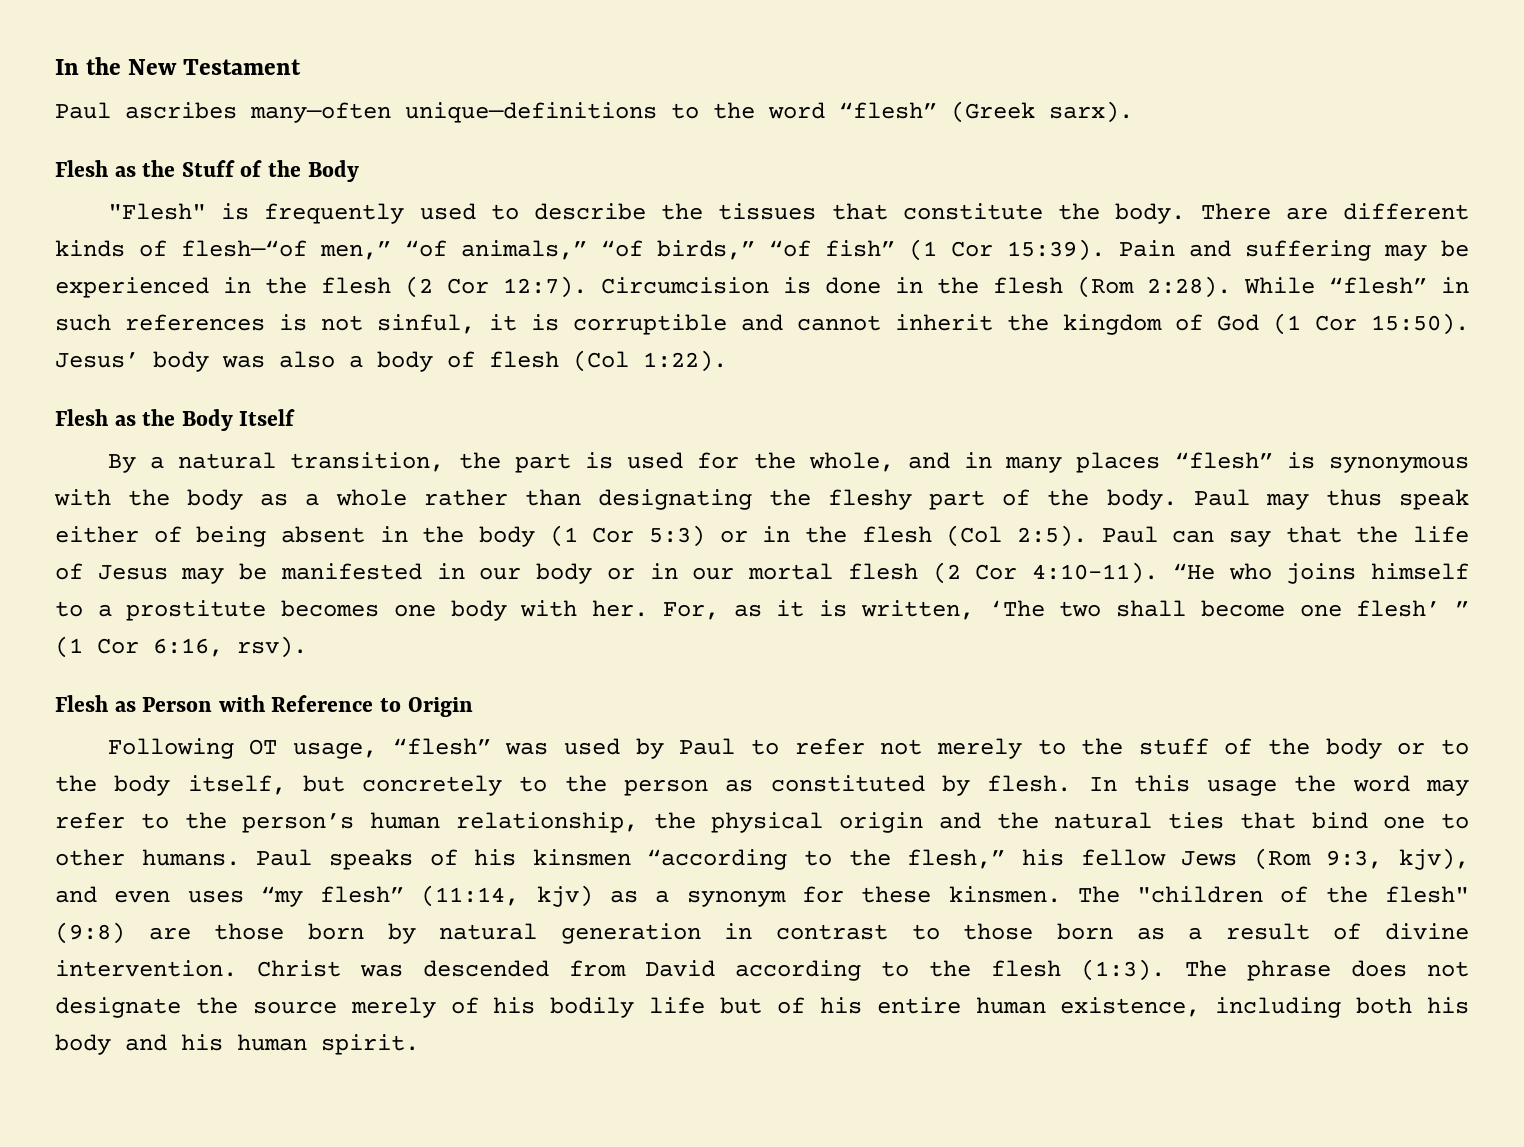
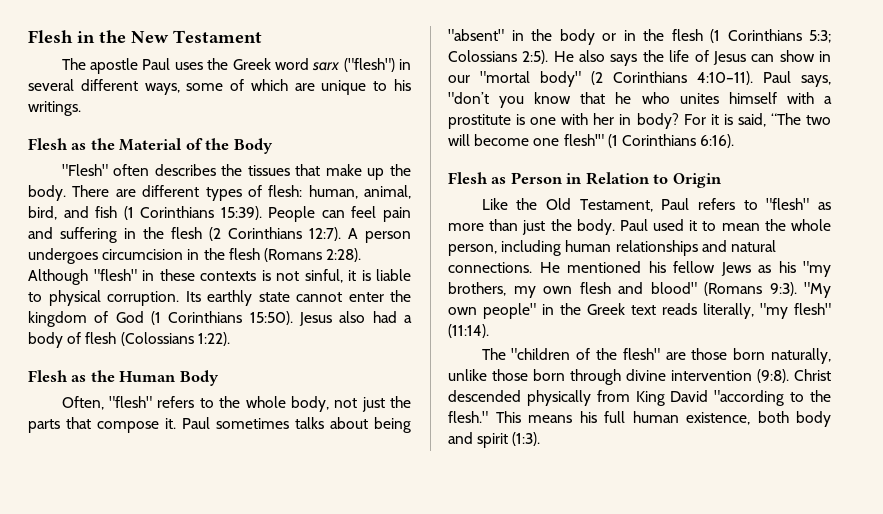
- In the New Testament
+ Flesh in the New Testament
- Paul ascribes many—often unique—definitions to the word “flesh” (Greek sarx).
- Flesh as the Stuff of the Body
+ The apostle Paul uses the Greek word sarx ("flesh") in several different ways, some of which are unique to his writings.
+ Flesh as the Material of the Body
- "Flesh" is frequently used to describe the tissues that constitute the body.
+ "Flesh" often describes the tissues that make up the body.
- There are different kinds of flesh—“of men,” “of animals,” “of birds,” “of fish” (1 Cor 15:39). Pain and suffering may be experienced in the flesh (2 Cor 12:7). Circumcision is done in the flesh (Rom 2:28). While “flesh” in such references is not sinful, it is corruptible and cannot inherit the kingdom of God (1 Cor 15:50). Jesus’ body was also a body of flesh (Col 1:22).
+ There are different types of flesh: human, animal, bird, and fish (1 Corinthians 15:39). People can feel pain and suffering in the flesh (2 Corinthians 12:7). A person undergoes circumcision in the flesh (Romans 2:28). Although "flesh" in these contexts is not sinful, it is liable to physical corruption. Its earthly state cannot enter the kingdom of God (1 Corinthians 15:50). Jesus also had a body of flesh (Colossians 1:22).
- Flesh as the Body Itself
- By a natural transition, the part is used for the whole, and in many places “flesh” is synonymous with the body as a whole rather than designating the fleshy part of the body. Paul may thus speak either of being absent in the body (1 Cor 5:3) or in the flesh (Col 2:5). Paul can say that the life of Jesus may be manifested in our body or in our mortal flesh (2 Cor 4:10–11). “He who joins himself to a prostitute becomes one body with her. For, as it is written, ‘The two shall become one flesh’ ” (1 Cor 6:16, rsv).
+ Flesh as the Human Body
+ Often, "flesh" refers to the whole body, not just the parts that compose it. Paul sometimes talks about being "absent" in the body or in the flesh (1 Corinthians 5:3; Colossians 2:5). He also says the life of Jesus can show in our "mortal body" (2 Corinthians 4:10–11). Paul says, "don’t you know that he who unites himself with a prostitute is one with her in body? For it is said, “The two will become one flesh'" (1 Corinthians 6:16).
- Flesh as Person with Reference to Origin
+ Flesh as Person in Relation to Origin
- Following OT usage, “flesh” was used by Paul to refer not merely to the stuff of the body or to the body itself, but concretely to the person as constituted by flesh. In this usage the word may refer to the person’s human relationship, the physical origin and the natural ties that bind one to other humans. Paul speaks of his kinsmen “according to the flesh,” his fellow Jews (Rom 9:3, kjv), and even uses “my flesh” (11:14, kjv) as a synonym for these kinsmen. The "children of the flesh" (9:8) are those born by natural generation in contrast to those born as a result of divine intervention. Christ was descended from David according to the flesh (1:3). The phrase does not designate the source merely of his bodily life but of his entire human existence, including both his body and his human spirit.
+ Like the Old Testament, Paul refers to "flesh" as more than just the body. Paul used it to mean the whole person, including human relationships and natural connections. He mentioned his fellow Jews as his "my brothers, my own flesh and blood" (Romans 9:3). "My own people" in the Greek text reads literally, "my flesh" (11:14).
+ The "children of the flesh" are those born naturally, unlike those born through divine intervention (9:8). Christ descended physically from King David "according to the flesh." This means his full human existence, both body and spirit (1:3).

